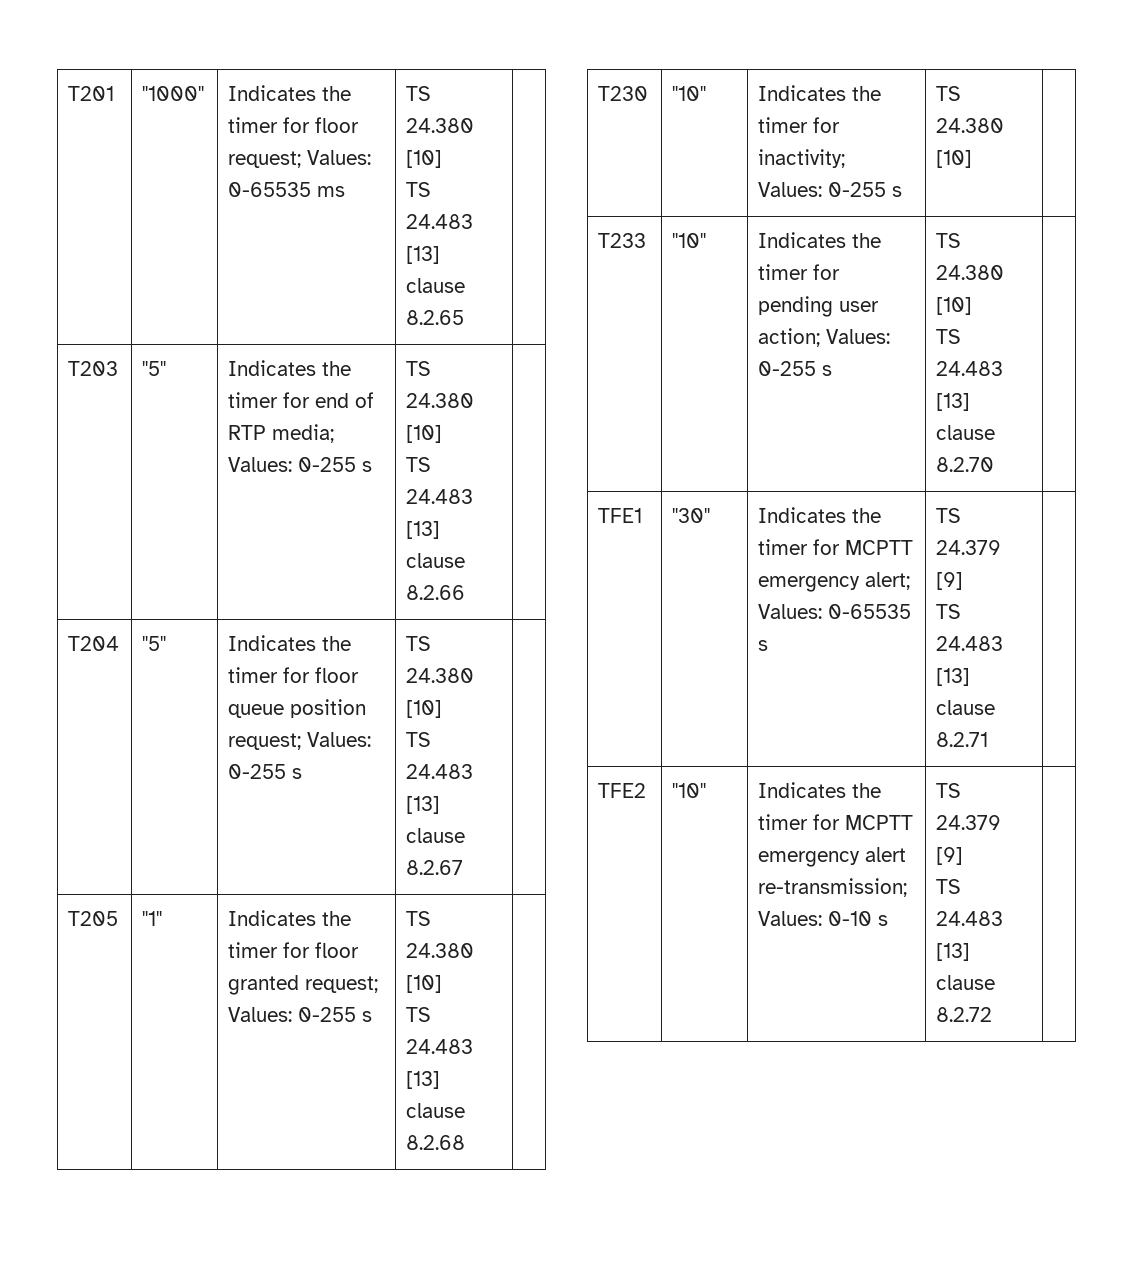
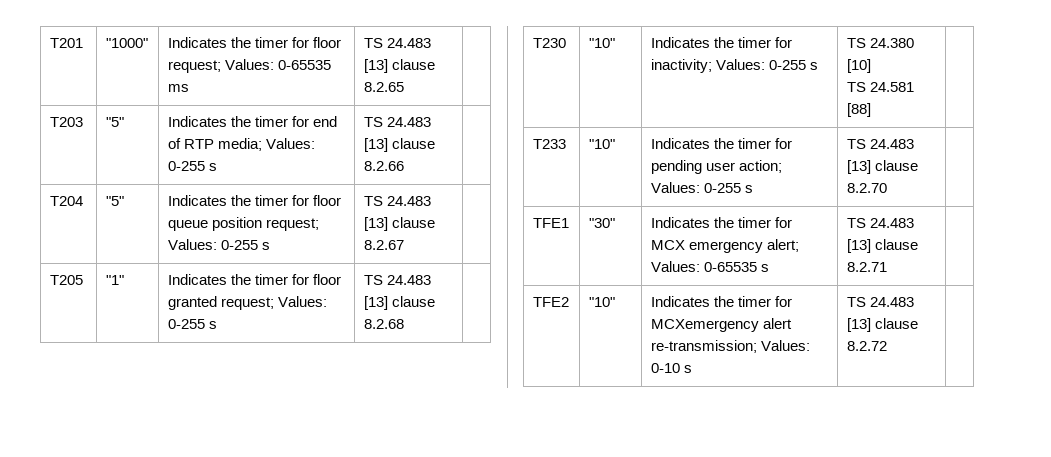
- T201 | "1000" | Indicates the timer for floor request; Values: 0-65535 ms | TS 24.380 [10]
- TS 24.483 [13] clause 8.2.65 |
+ T201 | "1000" | Indicates the timer for floor request; Values: 0-65535 ms | TS 24.483 [13] clause 8.2.65 |
- T203 | "5" | Indicates the timer for end of RTP media; Values: 0-255 s | TS 24.380 [10]
- TS 24.483 [13] clause 8.2.66 |
+ T203 | "5" | Indicates the timer for end of RTP media; Values: 0-255 s | TS 24.483 [13] clause 8.2.66 |
- T204 | "5" | Indicates the timer for floor queue position request; Values: 0-255 s | TS 24.380 [10]
- TS 24.483 [13] clause 8.2.67 |
+ T204 | "5" | Indicates the timer for floor queue position request; Values: 0-255 s | TS 24.483 [13] clause 8.2.67 |
- T205 | "1" | Indicates the timer for floor granted request; Values: 0-255 s | TS 24.380 [10]
- TS 24.483 [13] clause 8.2.68 |
+ T205 | "1" | Indicates the timer for floor granted request; Values: 0-255 s | TS 24.483 [13] clause 8.2.68 |
- T230 | "10" | Indicates the timer for inactivity; Values: 0-255 s | TS 24.380 [10] |
+ T230 | "10" | Indicates the timer for inactivity; Values: 0-255 s | TS 24.380 [10]
+ TS 24.581 [88] |
- T233 | "10" | Indicates the timer for pending user action; Values: 0-255 s | TS 24.380 [10]
- TS 24.483 [13] clause 8.2.70 |
+ T233 | "10" | Indicates the timer for pending user action; Values: 0-255 s | TS 24.483 [13] clause 8.2.70 |
- TFE1 | "30" | Indicates the timer for MCPTT emergency alert; Values: 0-65535 s | TS 24.379 [9]
- TS 24.483 [13] clause 8.2.71 |
+ TFE1 | "30" | Indicates the timer for MCX emergency alert; Values: 0-65535 s | TS 24.483 [13] clause 8.2.71 |
- TFE2 | "10" | Indicates the timer for MCPTT emergency alert re-transmission; Values: 0-10 s | TS 24.379 [9]
- TS 24.483 [13] clause 8.2.72 |
+ TFE2 | "10" | Indicates the timer for MCXemergency alert re-transmission; Values: 0-10 s | TS 24.483 [13] clause 8.2.72 |

